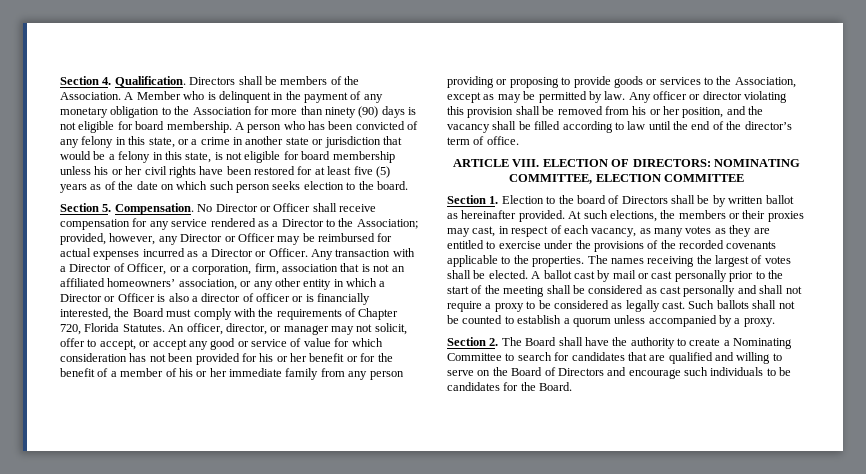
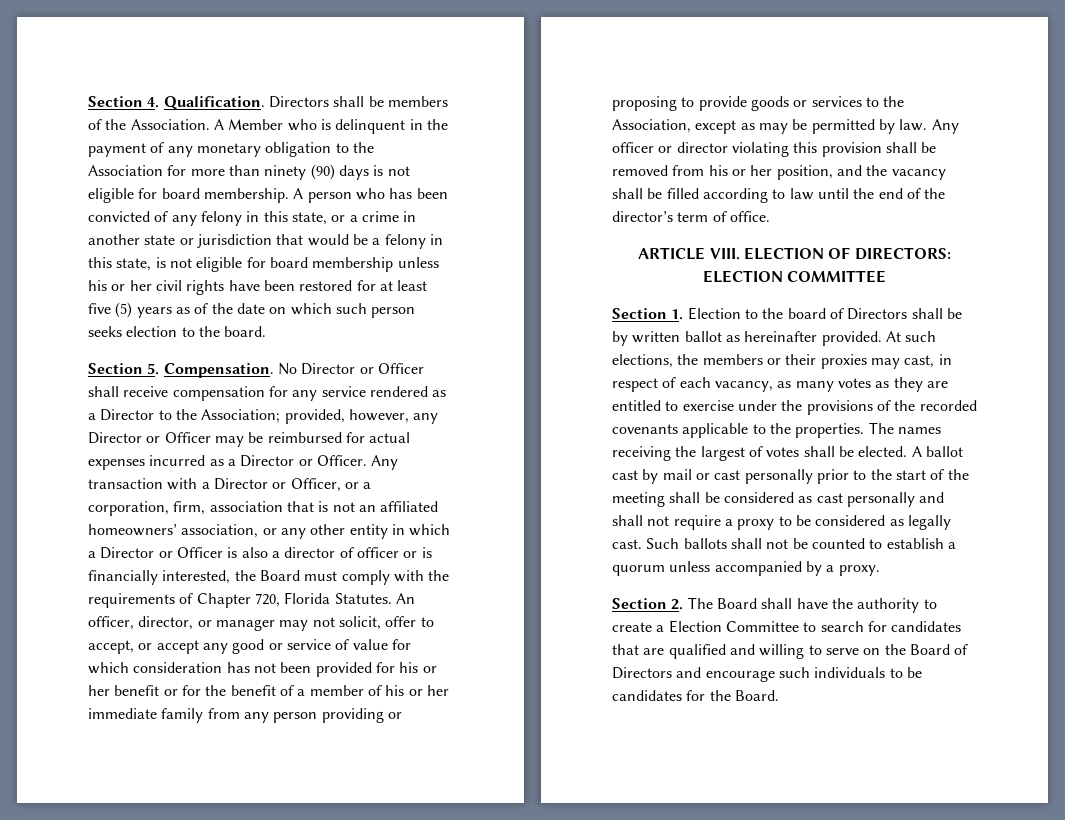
- Any transaction with a Director of Officer, or a corporation, firm, association that is not an affiliated homeowners’ association, or any other entity in which a Director or Officer is also a director of officer or is financially interested, the Board must comply with the requirements of Chapter 720, Florida Statutes.
+ Any transaction with a Director or Officer, or a corporation, firm, association that is not an affiliated homeowners’ association, or any other entity in which a Director or Officer is also a director of officer or is financially interested, the Board must comply with the requirements of Chapter 720, Florida Statutes.
- ELECTION OF DIRECTORS: NOMINATING COMMITTEE, ELECTION COMMITTEE
+ ELECTION OF DIRECTORS: ELECTION COMMITTEE
- Section 2. The Board shall have the authority to create a Nominating Committee to search for candidates that are qualified and willing to serve on the Board of Directors and encourage such individuals to be candidates for the Board.
+ Section 2. The Board shall have the authority to create a Election Committee to search for candidates that are qualified and willing to serve on the Board of Directors and encourage such individuals to be candidates for the Board.

